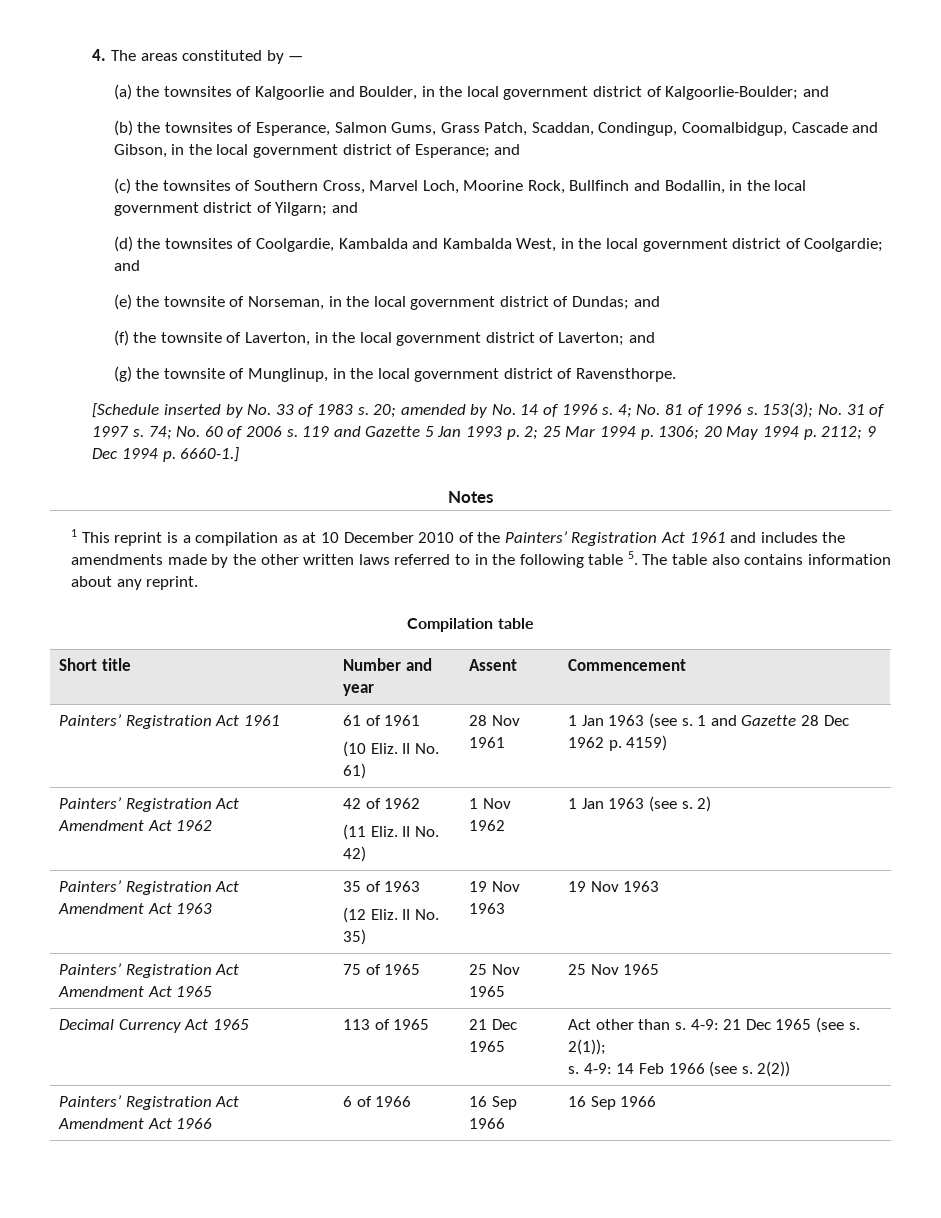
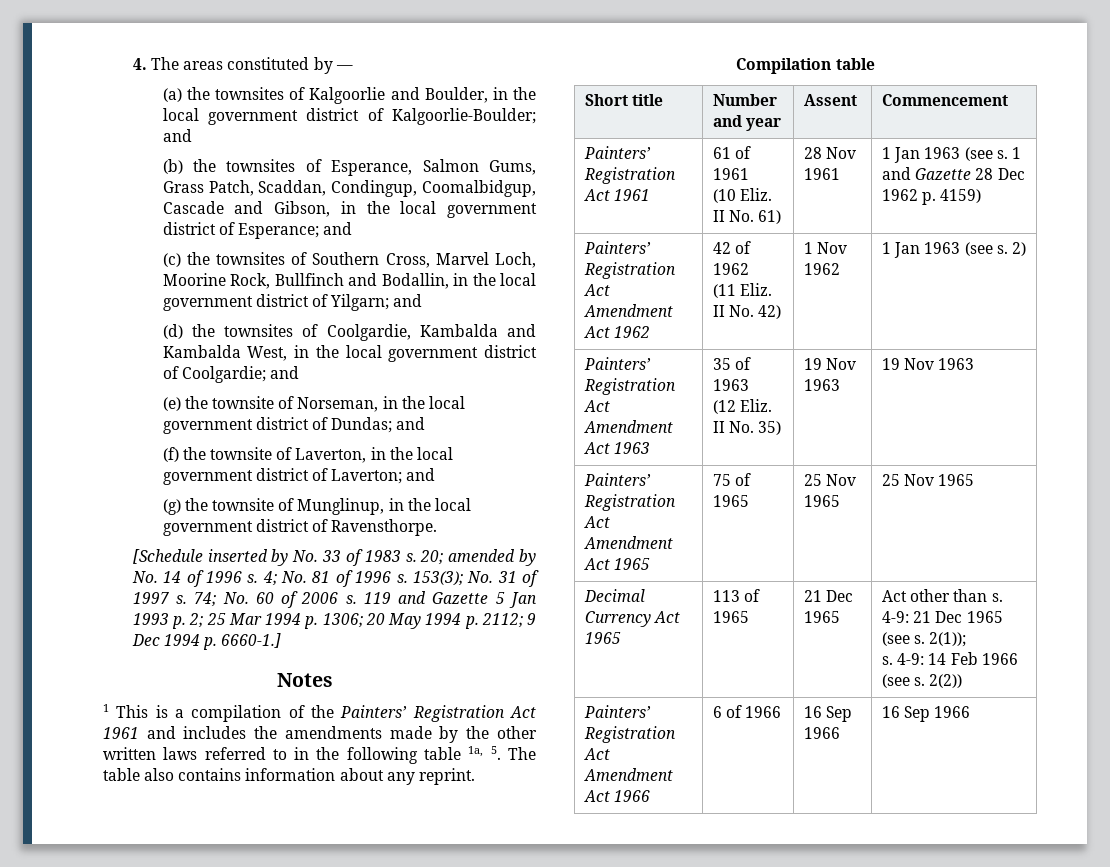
- 1 This reprint is a compilation as at 10 December 2010 of the Painters’ Registration Act 1961 and includes the amendments made by the other written laws referred to in the following table 5. The table also contains information about any reprint.
+ 1 This is a compilation of the Painters’ Registration Act 1961 and includes the amendments made by the other written laws referred to in the following table 1a, 5. The table also contains information about any reprint.

